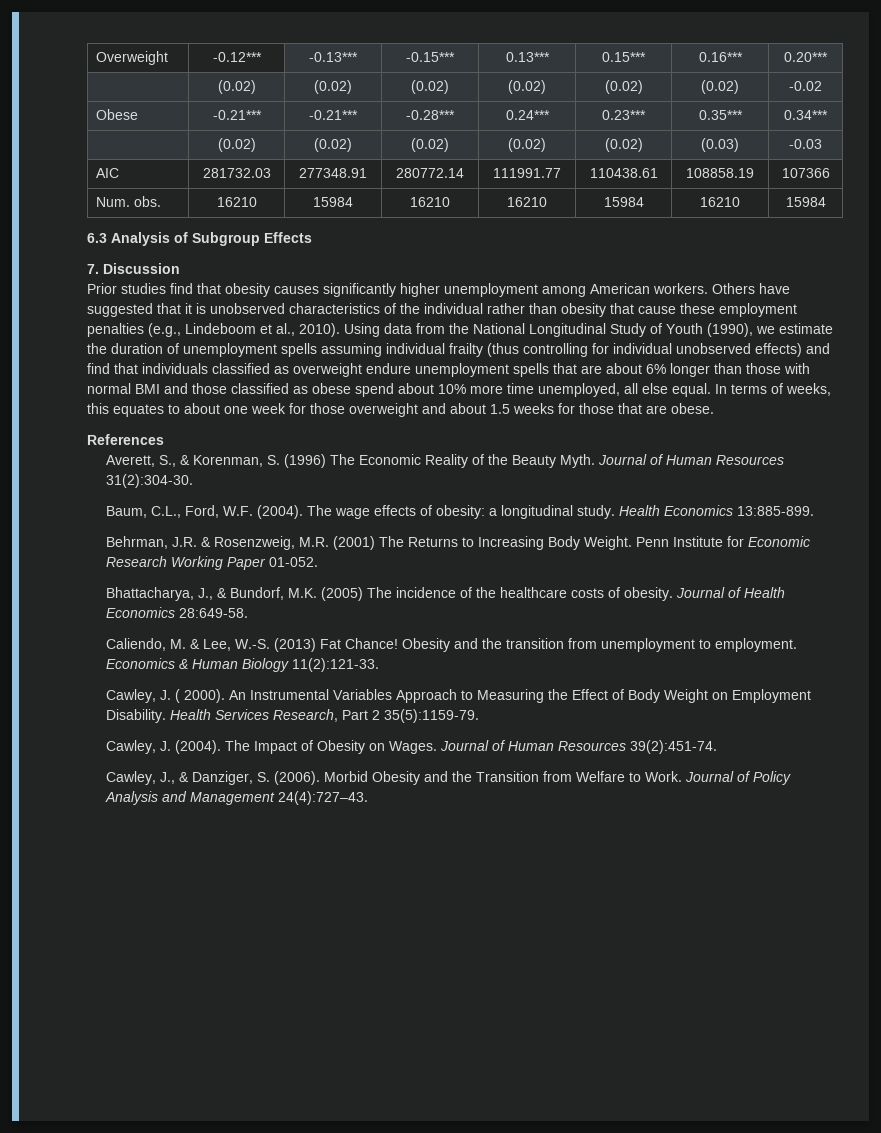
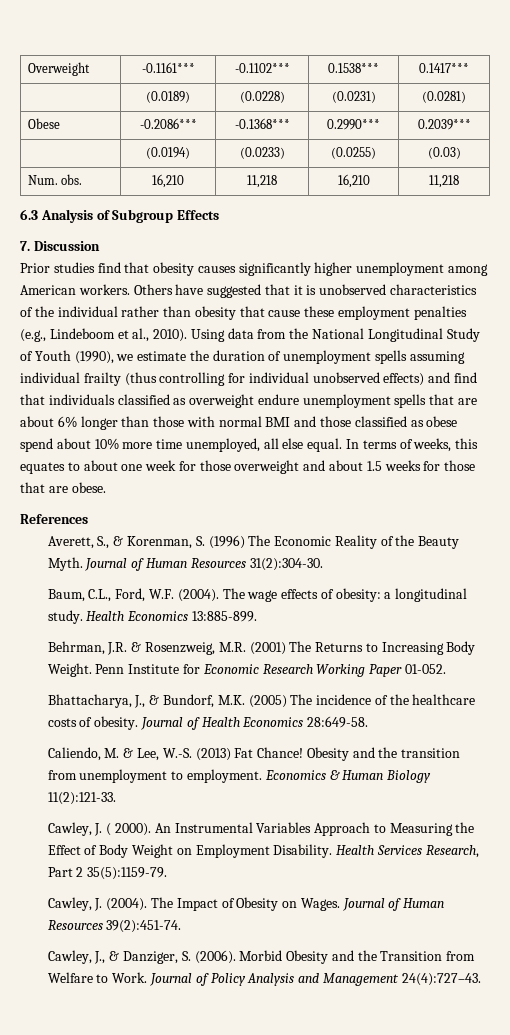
- Overweight | -0.12*** | -0.13*** | -0.15*** | 0.13*** | 0.15*** | 0.16*** | 0.20***
- | (0.02) | (0.02) | (0.02) | (0.02) | (0.02) | (0.02) | -0.02
- Obese | -0.21*** | -0.21*** | -0.28*** | 0.24*** | 0.23*** | 0.35*** | 0.34***
- | (0.02) | (0.02) | (0.02) | (0.02) | (0.02) | (0.03) | -0.03
- AIC | 281732.03 | 277348.91 | 280772.14 | 111991.77 | 110438.61 | 108858.19 | 107366
- Num. obs. | 16210 | 15984 | 16210 | 16210 | 15984 | 16210 | 15984
+ Overweight | -0.1161*** | -0.1102*** | 0.1538*** | 0.1417***
+ | (0.0189) | (0.0228) | (0.0231) | (0.0281)
+ Obese | -0.2086*** | -0.1368*** | 0.2990*** | 0.2039***
+ | (0.0194) | (0.0233) | (0.0255) | (0.03)
+ Num. obs. | 16,210 | 11,218 | 16,210 | 11,218

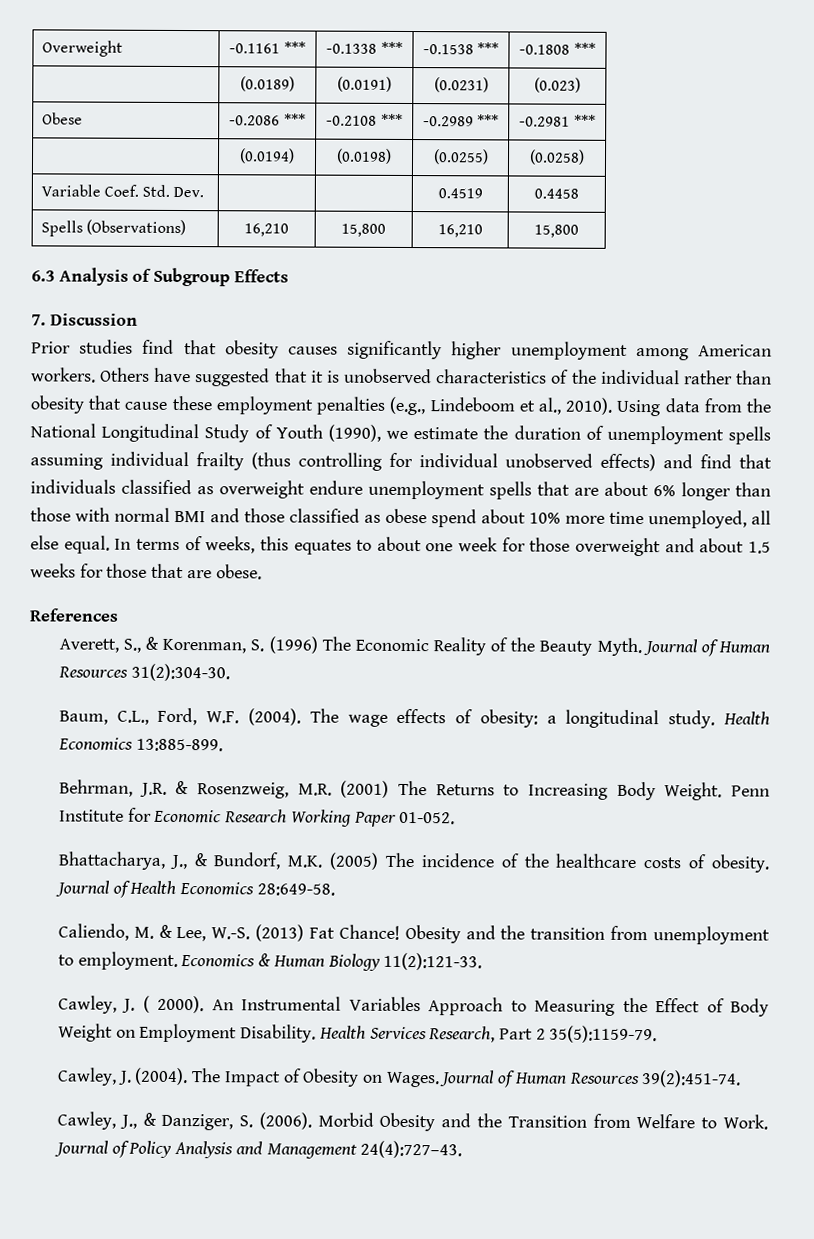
- Overweight | -0.1161*** | -0.1102*** | 0.1538*** | 0.1417***
+ Overweight | -0.1161 *** | -0.1338 *** | -0.1538 *** | -0.1808 ***
- | (0.0189) | (0.0228) | (0.0231) | (0.0281)
+ | (0.0189) | (0.0191) | (0.0231) | (0.023)
- Obese | -0.2086*** | -0.1368*** | 0.2990*** | 0.2039***
+ Obese | -0.2086 *** | -0.2108 *** | -0.2989 *** | -0.2981 ***
- | (0.0194) | (0.0233) | (0.0255) | (0.03)
- Num. obs. | 16,210 | 11,218 | 16,210 | 11,218
+ | (0.0194) | (0.0198) | (0.0255) | (0.0258)
+ Variable Coef. Std. Dev. | | | 0.4519 | 0.4458
+ Spells (Observations) | 16,210 | 15,800 | 16,210 | 15,800

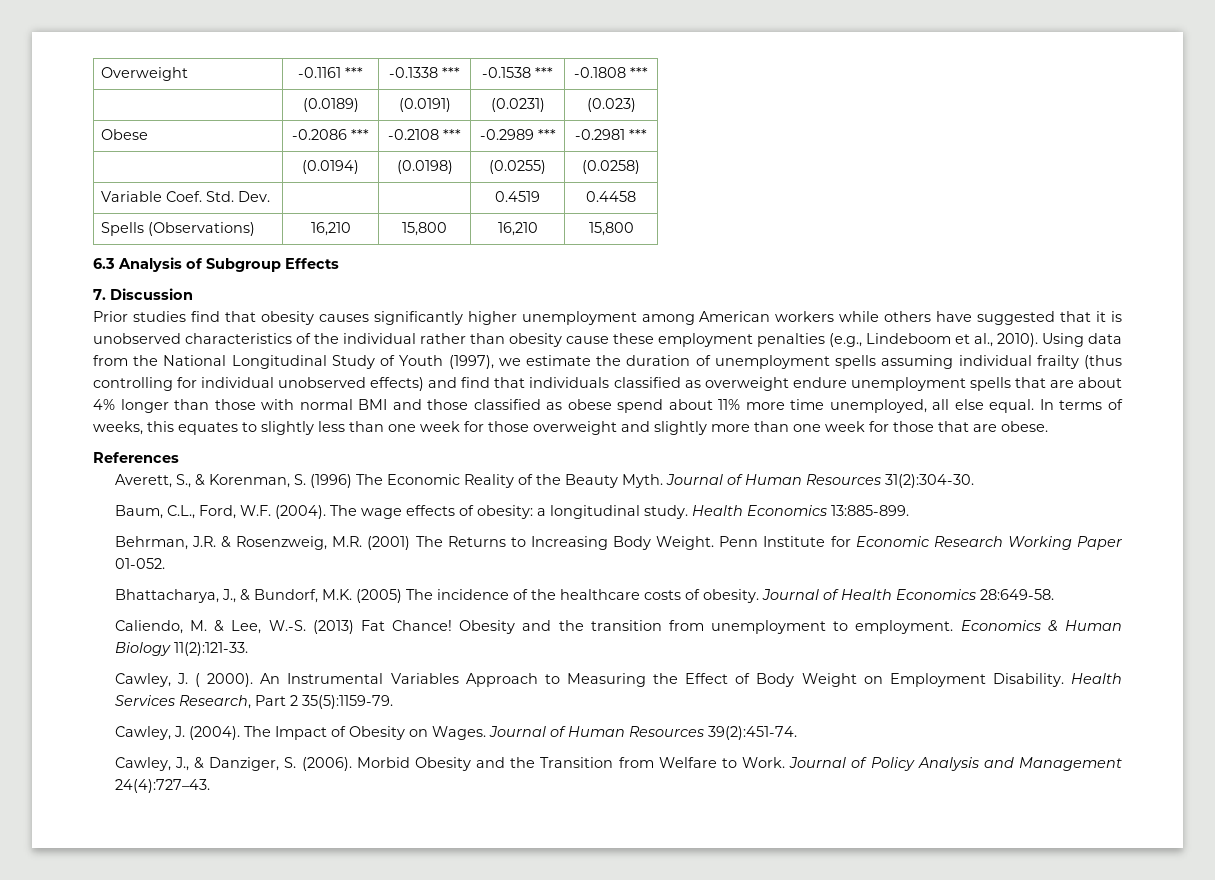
- Prior studies find that obesity causes significantly higher unemployment among American workers. Others have suggested that it is unobserved characteristics of the individual rather than obesity that cause these employment penalties (e.g., Lindeboom et al., 2010).
+ Prior studies find that obesity causes significantly higher unemployment among American workers while others have suggested that it is unobserved characteristics of the individual rather than obesity cause these employment penalties (e.g., Lindeboom et al., 2010).
- Using data from the National Longitudinal Study of Youth (1990), we estimate the duration of unemployment spells assuming individual frailty (thus controlling for individual unobserved effects) and find that individuals classified as overweight endure unemployment spells that are about 6% longer than those with normal BMI and those classified as obese spend about 10% more time unemployed, all else equal.
+ Using data from the National Longitudinal Study of Youth (1997), we estimate the duration of unemployment spells assuming individual frailty (thus controlling for individual unobserved effects) and find that individuals classified as overweight endure unemployment spells that are about 4% longer than those with normal BMI and those classified as obese spend about 11% more time unemployed, all else equal.
- In terms of weeks, this equates to about one week for those overweight and about 1.5 weeks for those that are obese.
+ In terms of weeks, this equates to slightly less than one week for those overweight and slightly more than one week for those that are obese.

